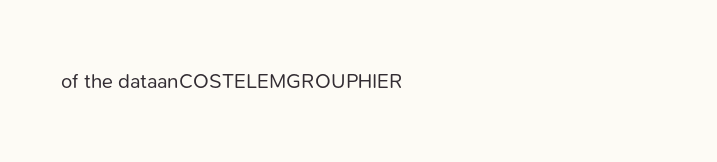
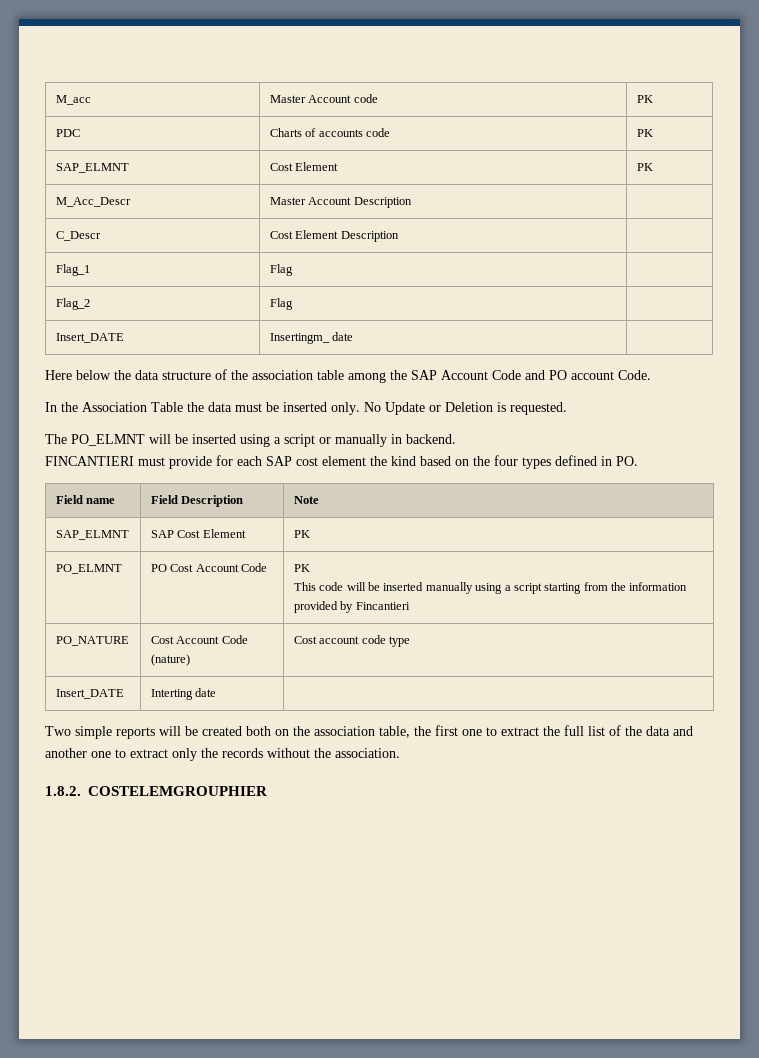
- of the dataanCOSTELEMGROUPHIER
+ M_acc | Master Account code | PK
+ PDC | Charts of accounts code | PK
+ SAP_ELMNT | Cost Element | PK
+ M_Acc_Descr | Master Account Description |
+ C_Descr | Cost Element Description |
+ Flag_1 | Flag |
+ Flag_2 | Flag |
+ Insert_DATE | Insertingm_ date |
+ Here below the data structure of the association table among the SAP Account Code and PO account Code.
+ In the Association Table the data must be inserted only. No Update or Deletion is requested.
+ The PO_ELMNT will be inserted using a script or manually in backend.
+ FINCANTIERI must provide for each SAP cost element the kind based on the four types defined in PO.
+ Field name | Field Description | Note
+ SAP_ELMNT | SAP Cost Element | PK
+ PO_ELMNT | PO Cost Account Code | PK
+ This code will be inserted manually using a script starting from the information provided by Fincantieri
+ PO_NATURE | Cost Account Code (nature) | Cost account code type
+ Insert_DATE | Interting date |
+ Two simple reports will be created both on the association table, the first one to extract the full list of the data and another one to extract only the records without the association.
+ 1.8.2. COSTELEMGROUPHIER

